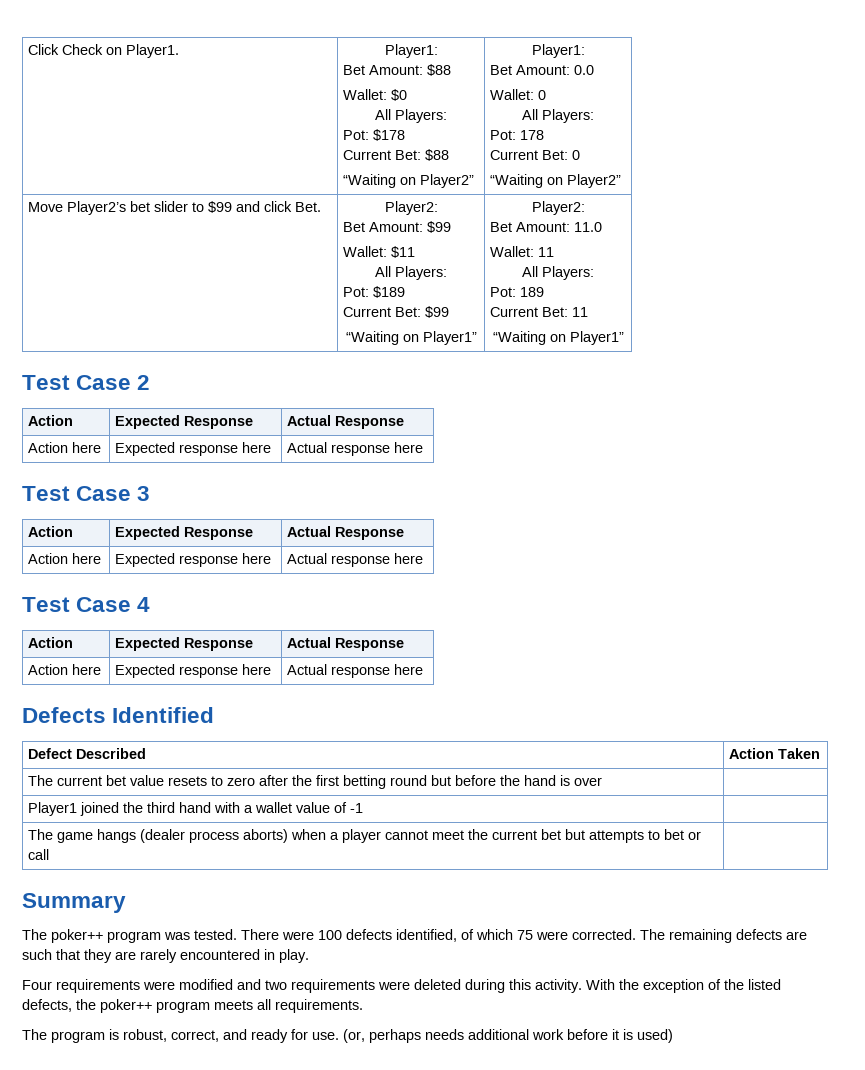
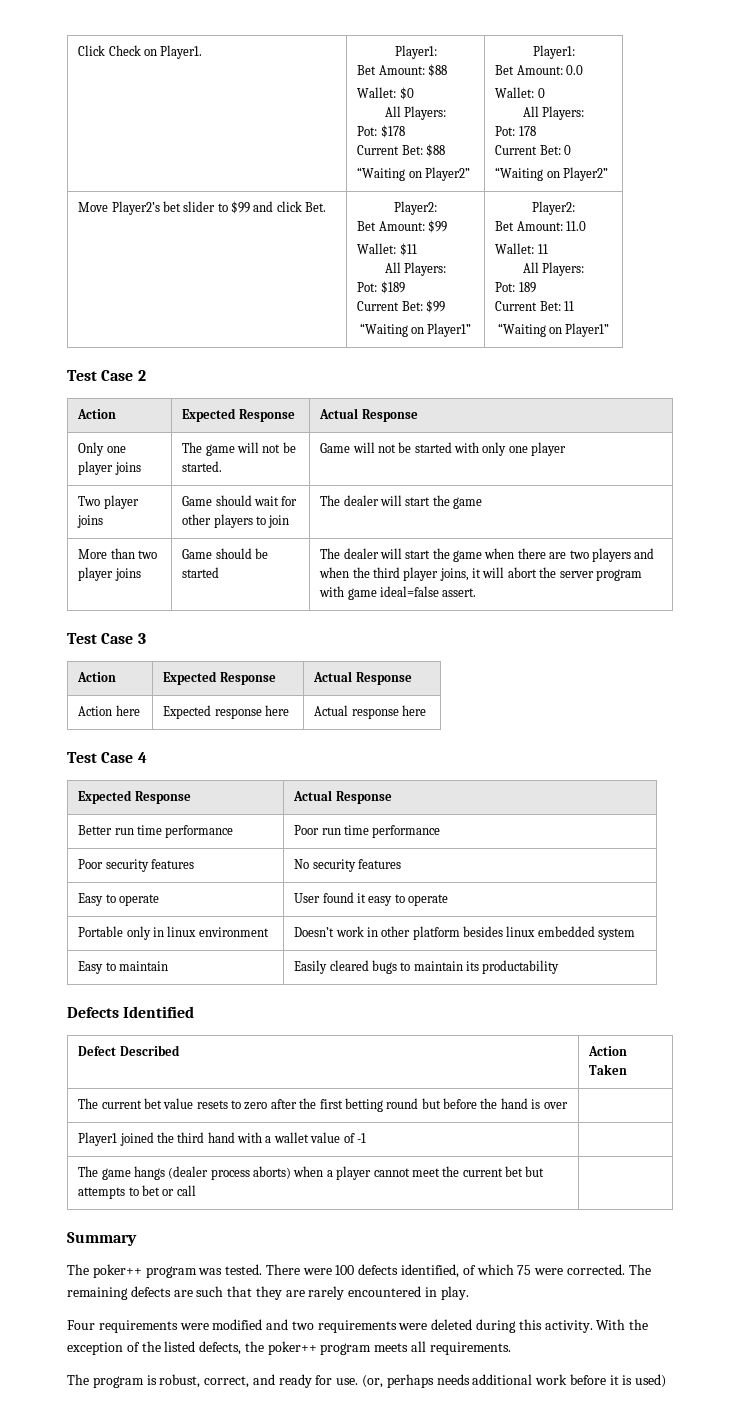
  Test Case 2
  Action | Expected Response | Actual Response
- Action here | Expected response here | Actual response here
+ Only one player joins | The game will not be started. | Game will not be started with only one player
+ Two player joins | Game should wait for other players to join | The dealer will start the game
+ More than two player joins | Game should be started | The dealer will start the game when there are two players and when the third player joins, it will abort the server program with game ideal=false assert.
  Test Case 4
- Action | Expected Response | Actual Response
- Action here | Expected response here | Actual response here
+ Expected Response | Actual Response
+ Better run time performance | Poor run time performance
+ Poor security features | No security features
+ Easy to operate | User found it easy to operate
+ Portable only in linux environment | Doesn’t work in other platform besides linux embedded system
+ Easy to maintain | Easily cleared bugs to maintain its productability

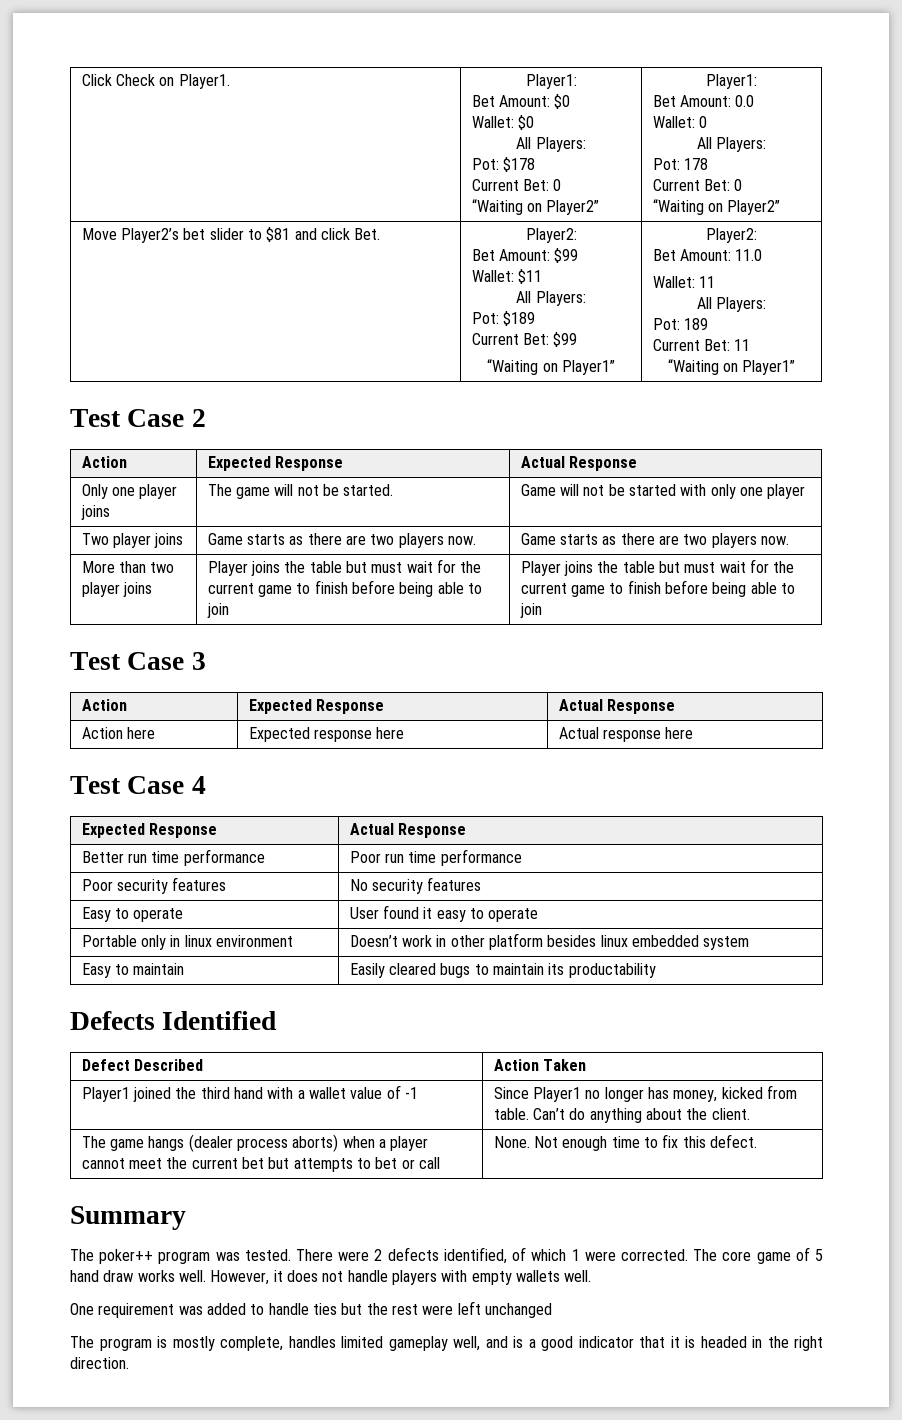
  Click Check on Player1. | Player1:
- Bet Amount: $88
+ Bet Amount: $0
  Wallet: $0
  All Players:
  Pot: $178
- Current Bet: $88
+ Current Bet: 0
- Move Player2’s bet slider to $99 and click Bet.
+ Move Player2’s bet slider to $81 and click Bet.
- Two player joins | Game should wait for other players to join | The dealer will start the game
+ Two player joins | Game starts as there are two players now. | Game starts as there are two players now.
- Game should be started | The dealer will start the game when there are two players and when the third player joins, it will abort the server program with game ideal=false assert.
+ Player joins the table but must wait for the current game to finish before being able to join | Player joins the table but must wait for the current game to finish before being able to join
- The current bet value resets to zero after the first betting round but before the hand is over |
- Player1 joined the third hand with a wallet value of -1 |
+ Player1 joined the third hand with a wallet value of -1 | Since Player1 no longer has money, kicked from table. Can’t do anything about the client.
- The game hangs (dealer process aborts) when a player cannot meet the current bet but attempts to bet or call |
+ The game hangs (dealer process aborts) when a player cannot meet the current bet but attempts to bet or call | None. Not enough time to fix this defect.
- There were 100 defects identified, of which 75 were corrected.
+ There were 2 defects identified, of which 1 were corrected.
- The remaining defects are such that they are rarely encountered in play.
- Four requirements were modified and two requirements were deleted during this activity. With the exception of the listed defects, the poker++ program meets all requirements.
- The program is robust, correct, and ready for use. (or, perhaps needs additional work before it is used)
+ The core game of 5 hand draw works well. However, it does not handle players with empty wallets well.
+ One requirement was added to handle ties but the rest were left unchanged
+ The program is mostly complete, handles limited gameplay well, and is a good indicator that it is headed in the right direction.

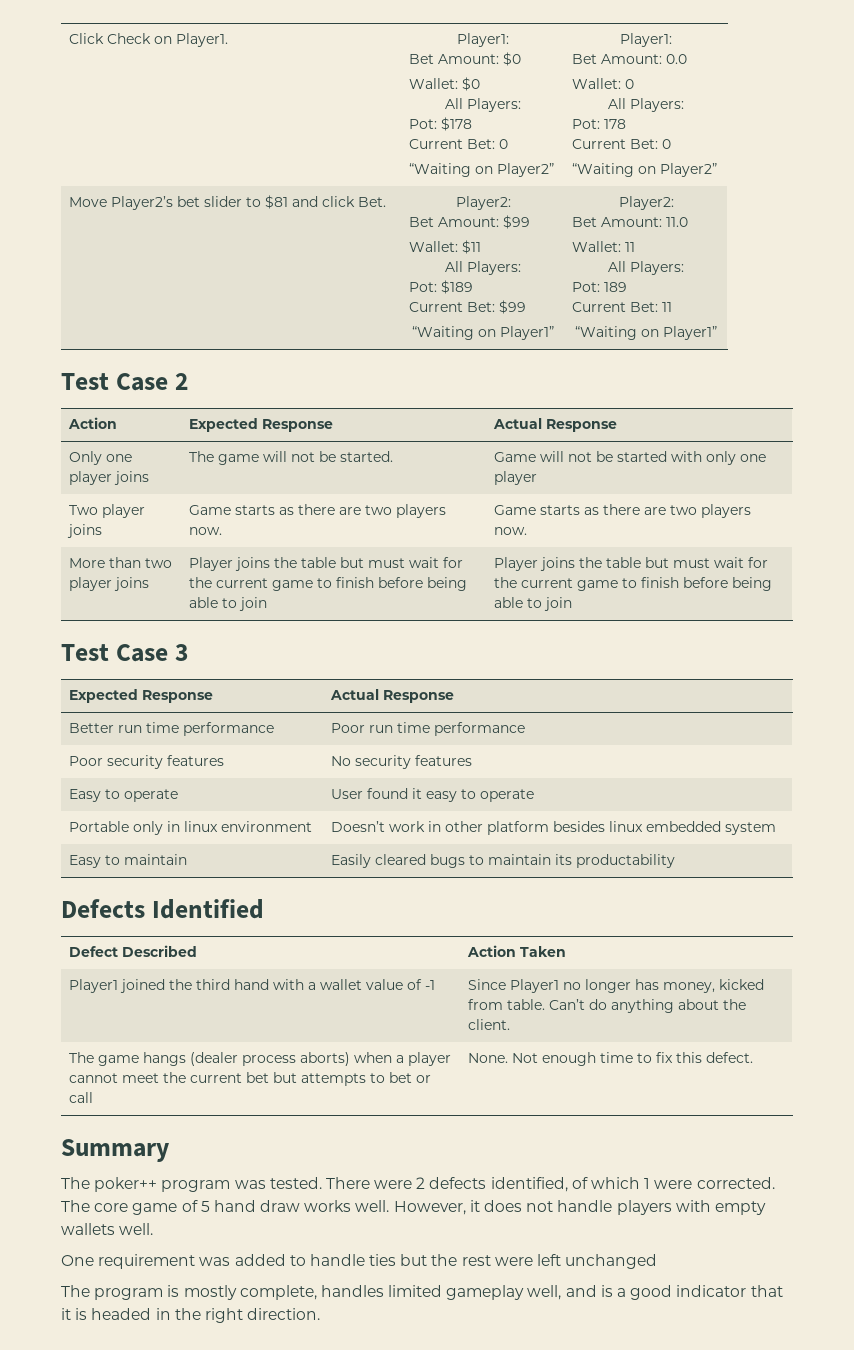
  Test Case 3
- Action | Expected Response | Actual Response
- Action here | Expected response here | Actual response here
- Test Case 4

